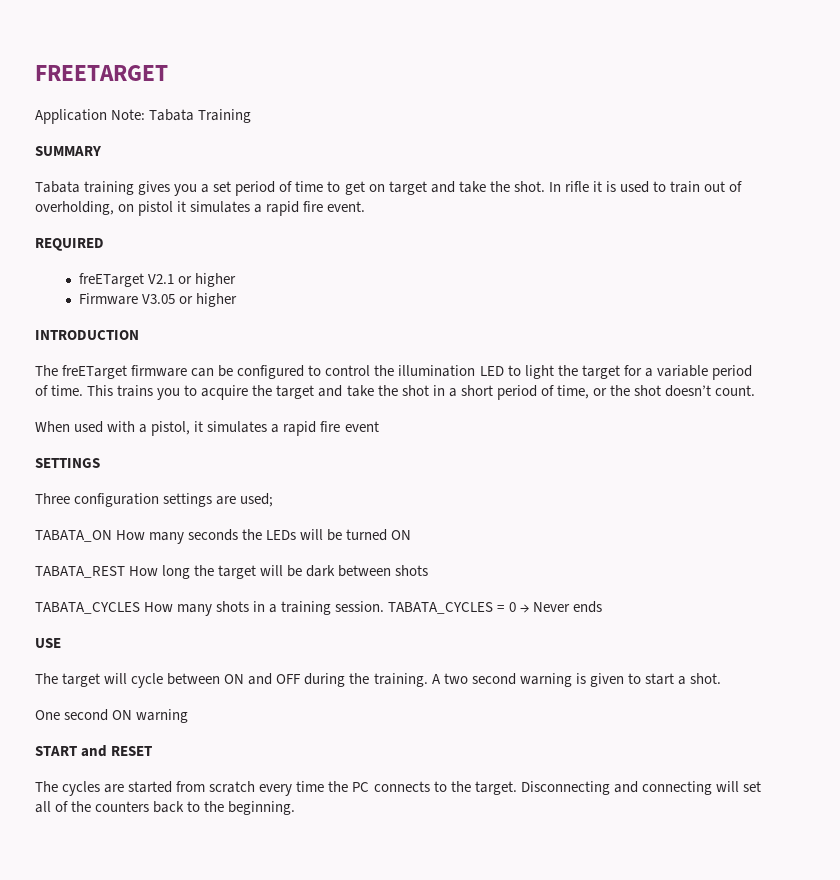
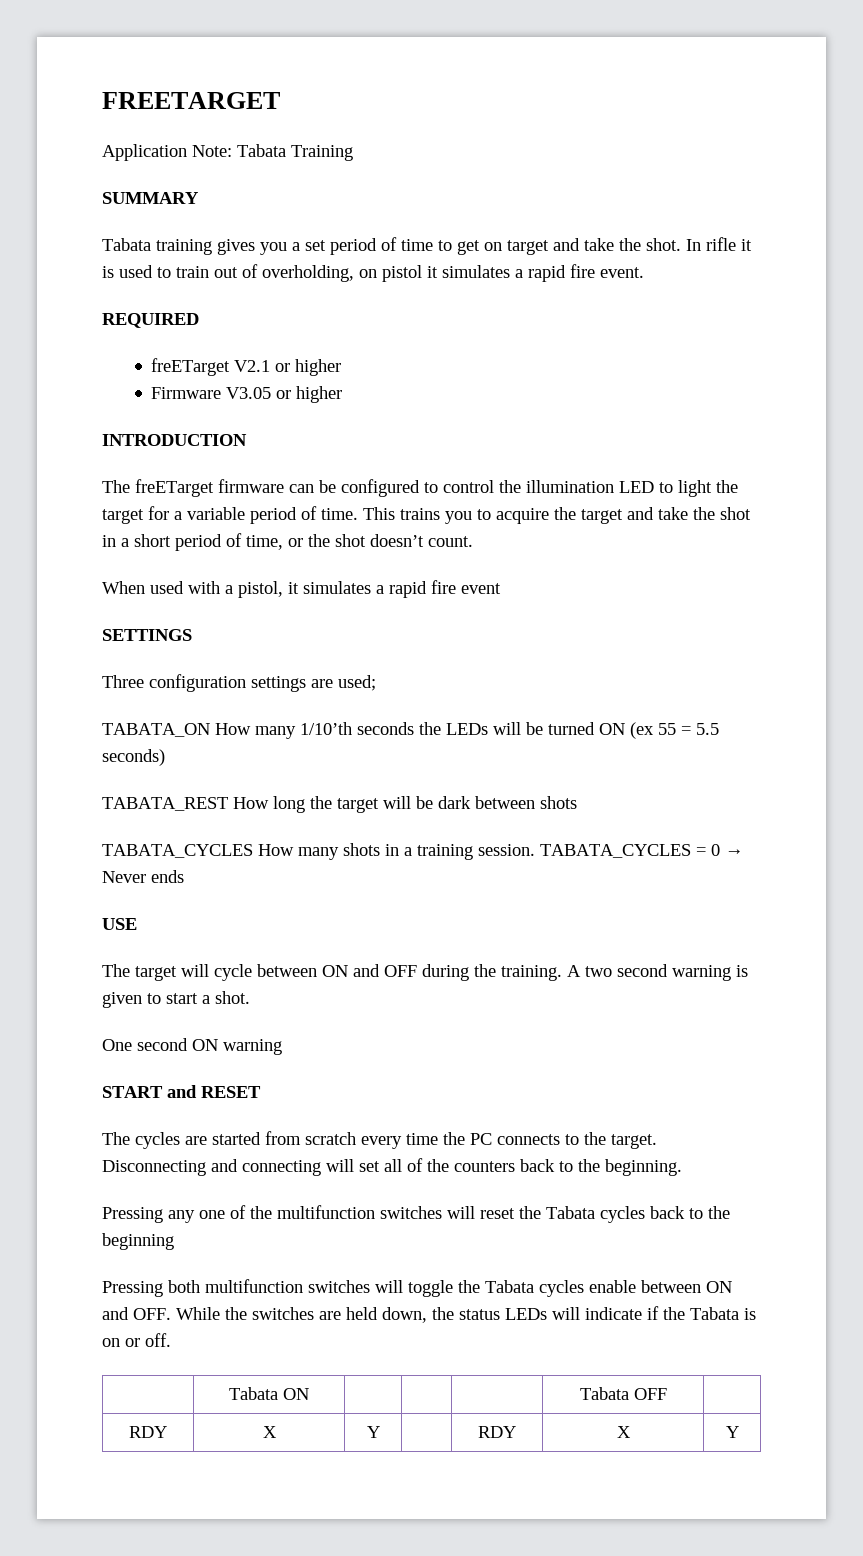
- TABATA_ON How many seconds the LEDs will be turned ON
+ TABATA_ON How many 1/10’th seconds the LEDs will be turned ON (ex 55 = 5.5 seconds)
+ Pressing any one of the multifunction switches will reset the Tabata cycles back to the beginning
+ Pressing both multifunction switches will toggle the Tabata cycles enable between ON and OFF. While the switches are held down, the status LEDs will indicate if the Tabata is on or off.
+ | Tabata ON | | | | Tabata OFF |
+ RDY | X | Y | | RDY | X | Y

